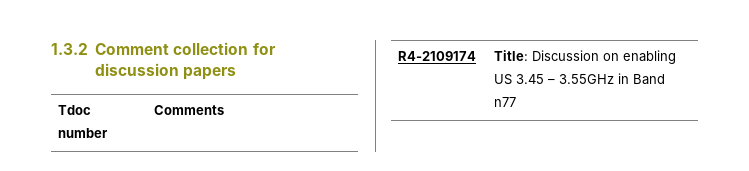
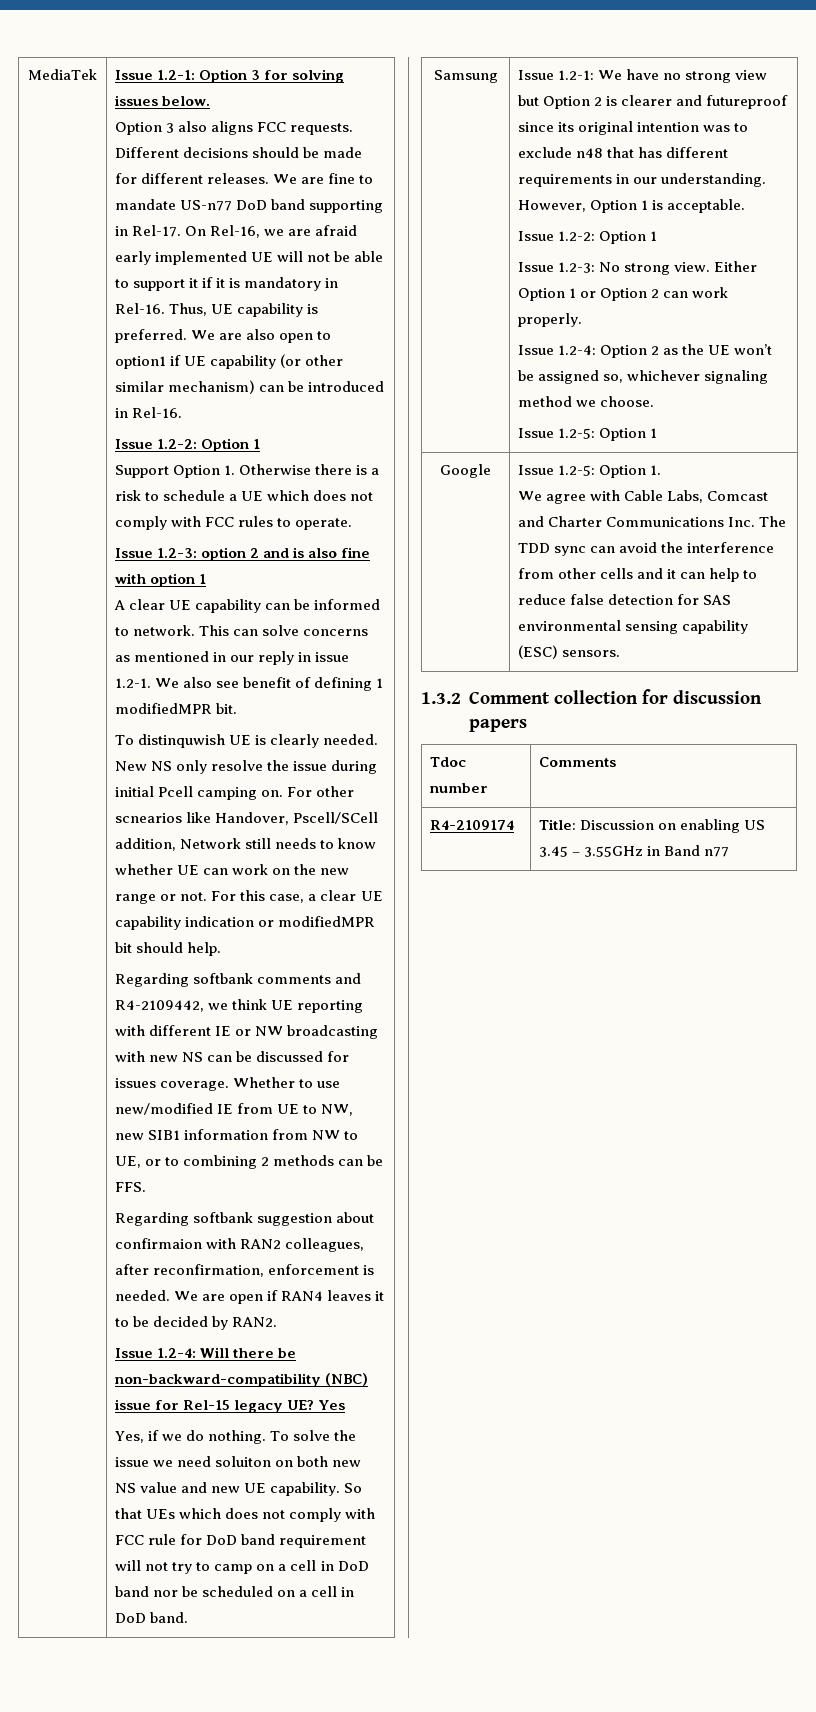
+ MediaTek | Issue 1.2-1: Option 3 for solving issues below.
+ Option 3 also aligns FCC requests. Different decisions should be made for different releases. We are fine to mandate US-n77 DoD band supporting in Rel-17. On Rel-16, we are afraid early implemented UE will not be able to support it if it is mandatory in Rel-16. Thus, UE capability is preferred. We are also open to option1 if UE capability (or other similar mechanism) can be introduced in Rel-16.
+ Issue 1.2-2: Option 1
+ Support Option 1. Otherwise there is a risk to schedule a UE which does not comply with FCC rules to operate.
+ Issue 1.2-3: option 2 and is also fine with option 1
+ A clear UE capability can be informed to network. This can solve concerns as mentioned in our reply in issue 1.2-1. We also see benefit of defining 1 modifiedMPR bit.
+ To distinquwish UE is clearly needed. New NS only resolve the issue during initial Pcell camping on. For other scnearios like Handover, Pscell/SCell addition, Network still needs to know whether UE can work on the new range or not. For this case, a clear UE capability indication or modifiedMPR bit should help.
+ Regarding softbank comments and R4-2109442, we think UE reporting with different IE or NW broadcasting with new NS can be discussed for issues coverage. Whether to use new/modified IE from UE to NW, new SIB1 information from NW to UE, or to combining 2 methods can be FFS.
+ Regarding softbank suggestion about confirmaion with RAN2 colleagues, after reconfirmation, enforcement is needed. We are open if RAN4 leaves it to be decided by RAN2.
+ Issue 1.2-4: Will there be non-backward-compatibility (NBC) issue for Rel-15 legacy UE? Yes
+ Yes, if we do nothing. To solve the issue we need soluiton on both new NS value and new UE capability. So that UEs which does not comply with FCC rule for DoD band requirement will not try to camp on a cell in DoD band nor be scheduled on a cell in DoD band.
+ Samsung | Issue 1.2-1: We have no strong view but Option 2 is clearer and futureproof since its original intention was to exclude n48 that has different requirements in our understanding. However, Option 1 is acceptable.
+ Issue 1.2-2: Option 1
+ Issue 1.2-3: No strong view. Either Option 1 or Option 2 can work properly.
+ Issue 1.2-4: Option 2 as the UE won’t be assigned so, whichever signaling method we choose.
+ Issue 1.2-5: Option 1
+ Google | Issue 1.2-5: Option 1.
+ We agree with Cable Labs, Comcast and Charter Communications Inc. The TDD sync can avoid the interference from other cells and it can help to reduce false detection for SAS environmental sensing capability (ESC) sensors.

